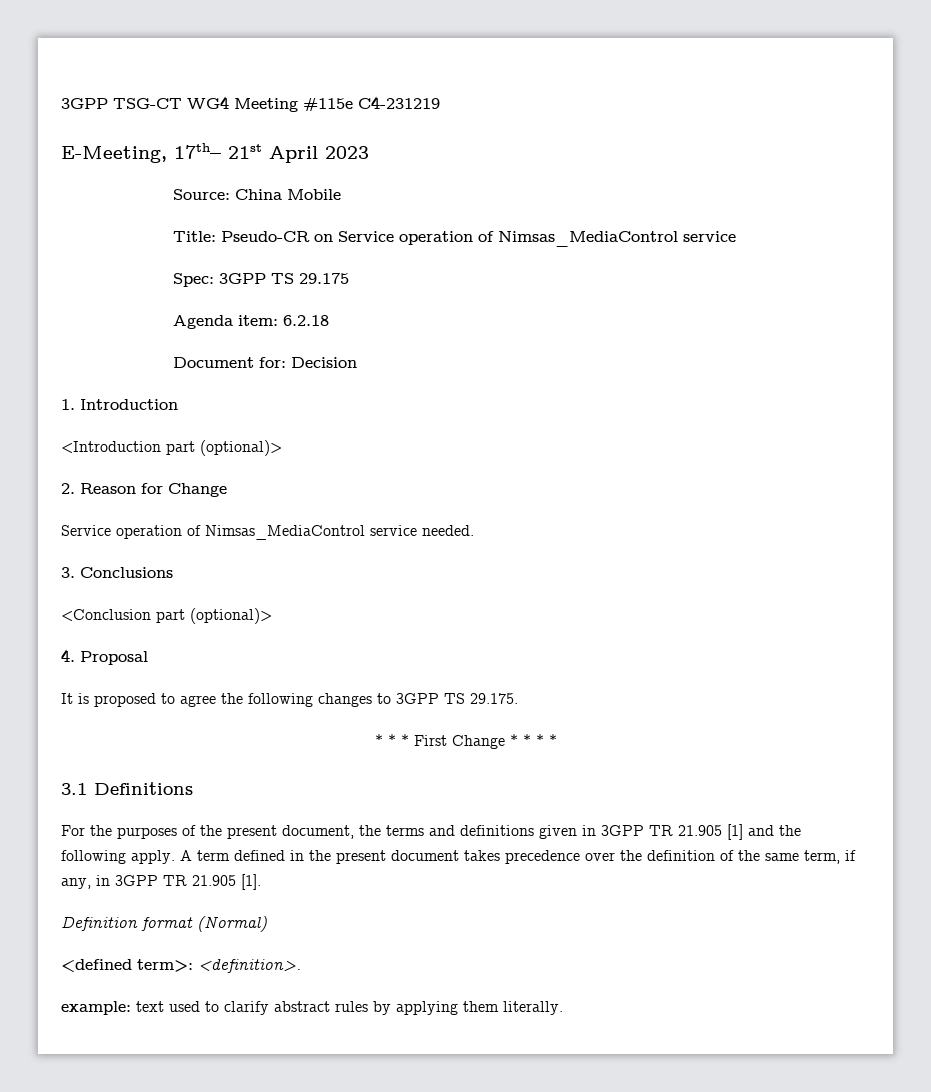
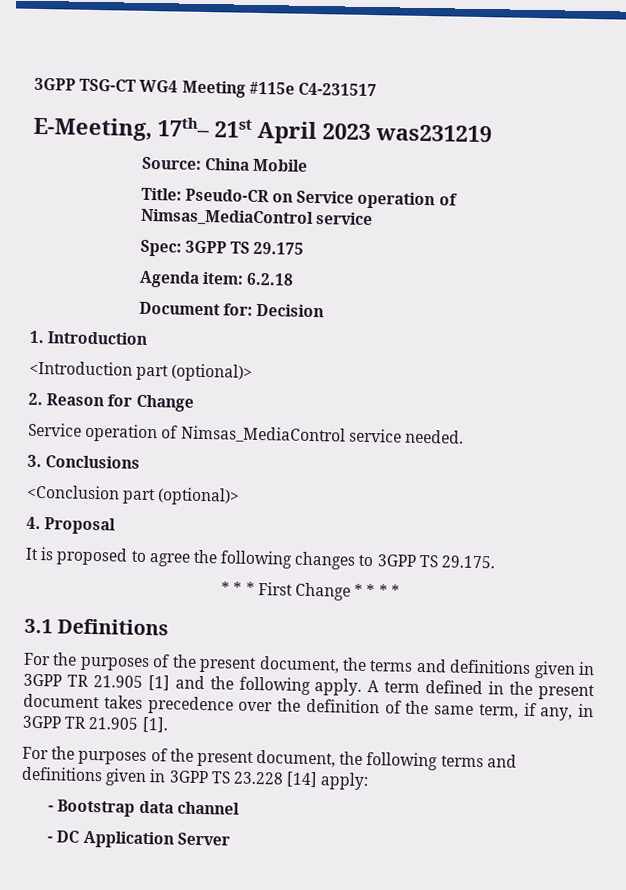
- 3GPP TSG-CT WG4 Meeting #115e C4-231219
+ 3GPP TSG-CT WG4 Meeting #115e C4-231517
- E-Meeting, 17th– 21st April 2023
+ E-Meeting, 17th– 21st April 2023 was231219
- Definition format (Normal)
- <defined term>: <definition>.
- example: text used to clarify abstract rules by applying them literally.
+ For the purposes of the present document, the following terms and definitions given in 3GPP TS 23.228 [14] apply:
+ - Bootstrap data channel
+ - DC Application Server

